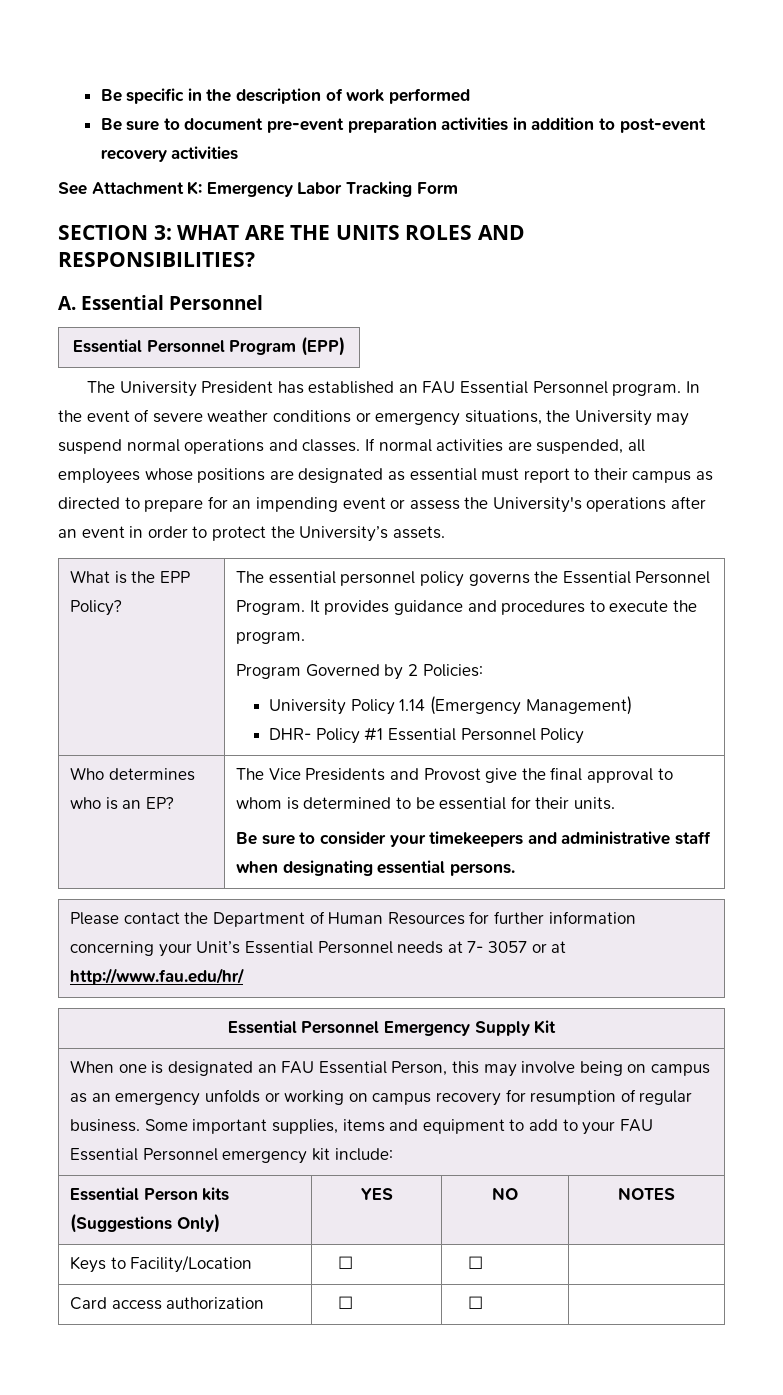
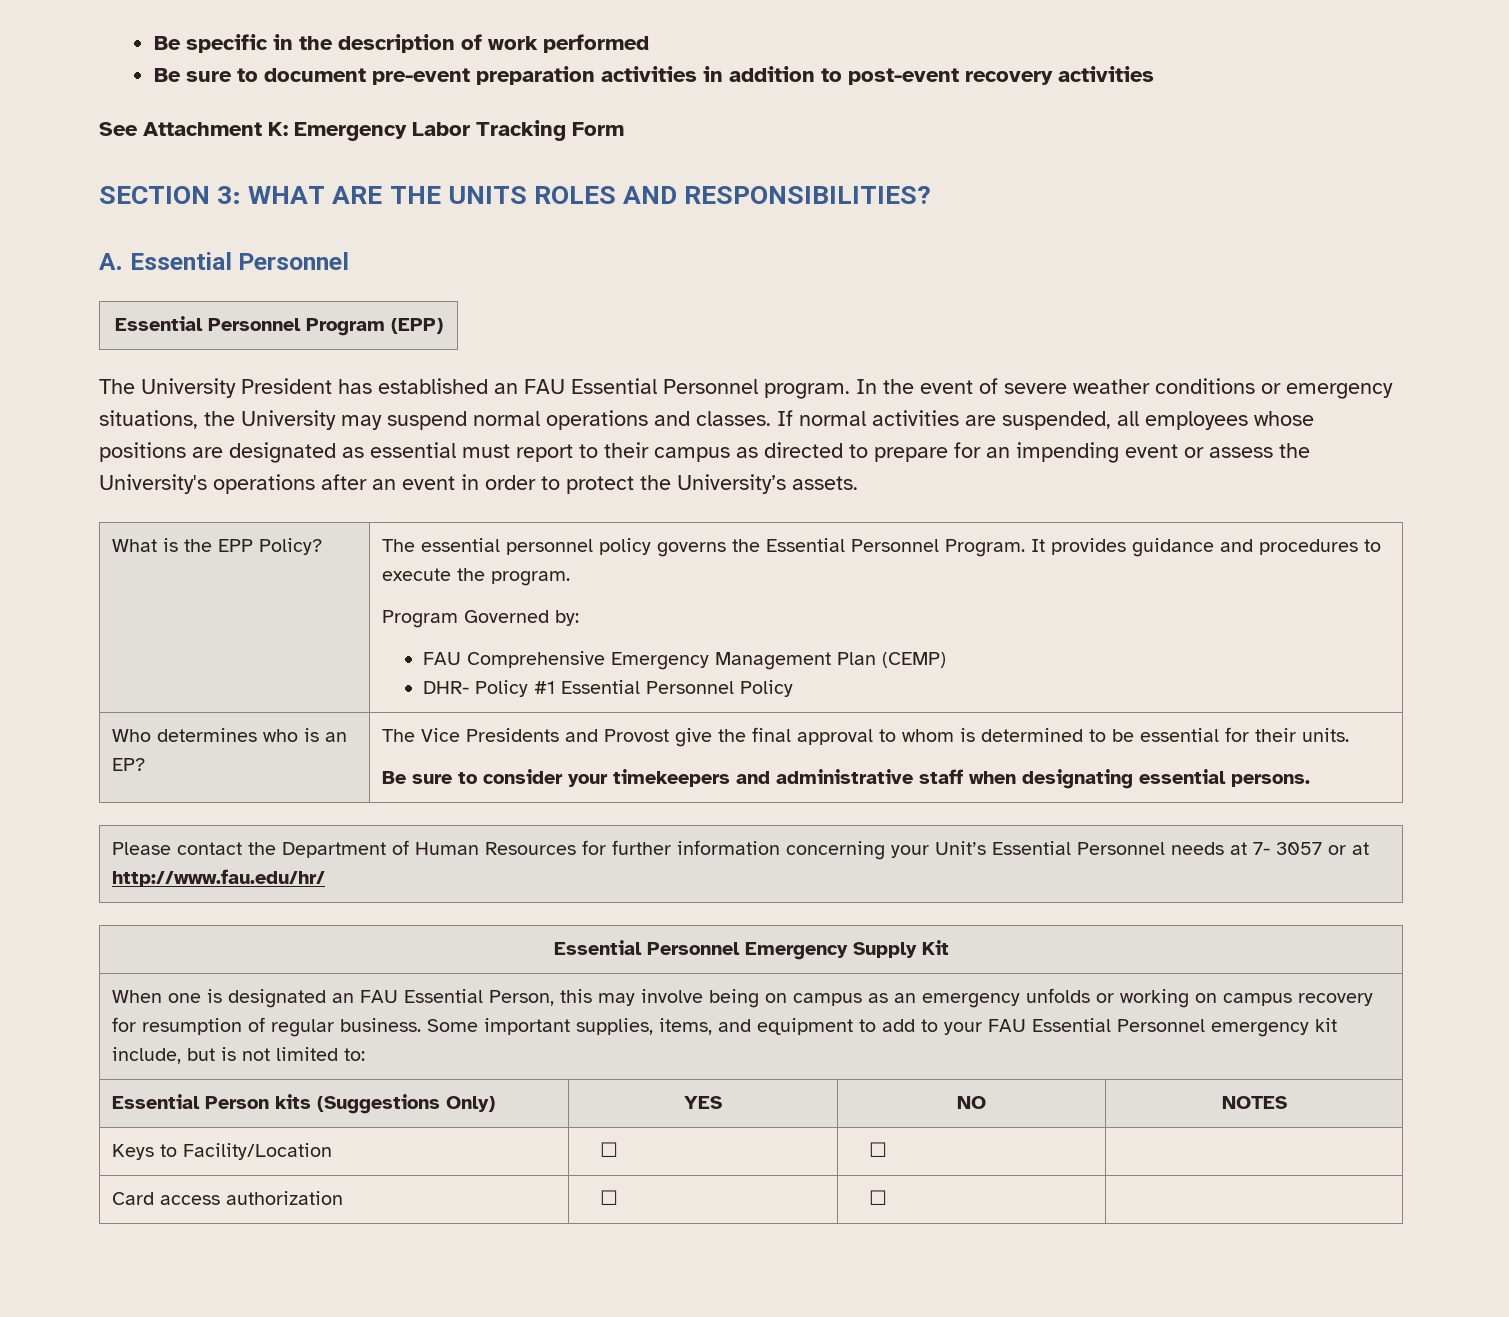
  What is the EPP Policy? | The essential personnel policy governs the Essential Personnel Program. It provides guidance and procedures to execute the program.
- Program Governed by 2 Policies:
- University Policy 1.14 (Emergency Management)
+ Program Governed by:
+ FAU Comprehensive Emergency Management Plan (CEMP)
- Some important supplies, items and equipment to add to your FAU Essential Personnel emergency kit include:
+ Some important supplies, items, and equipment to add to your FAU Essential Personnel emergency kit include, but is not limited to:

